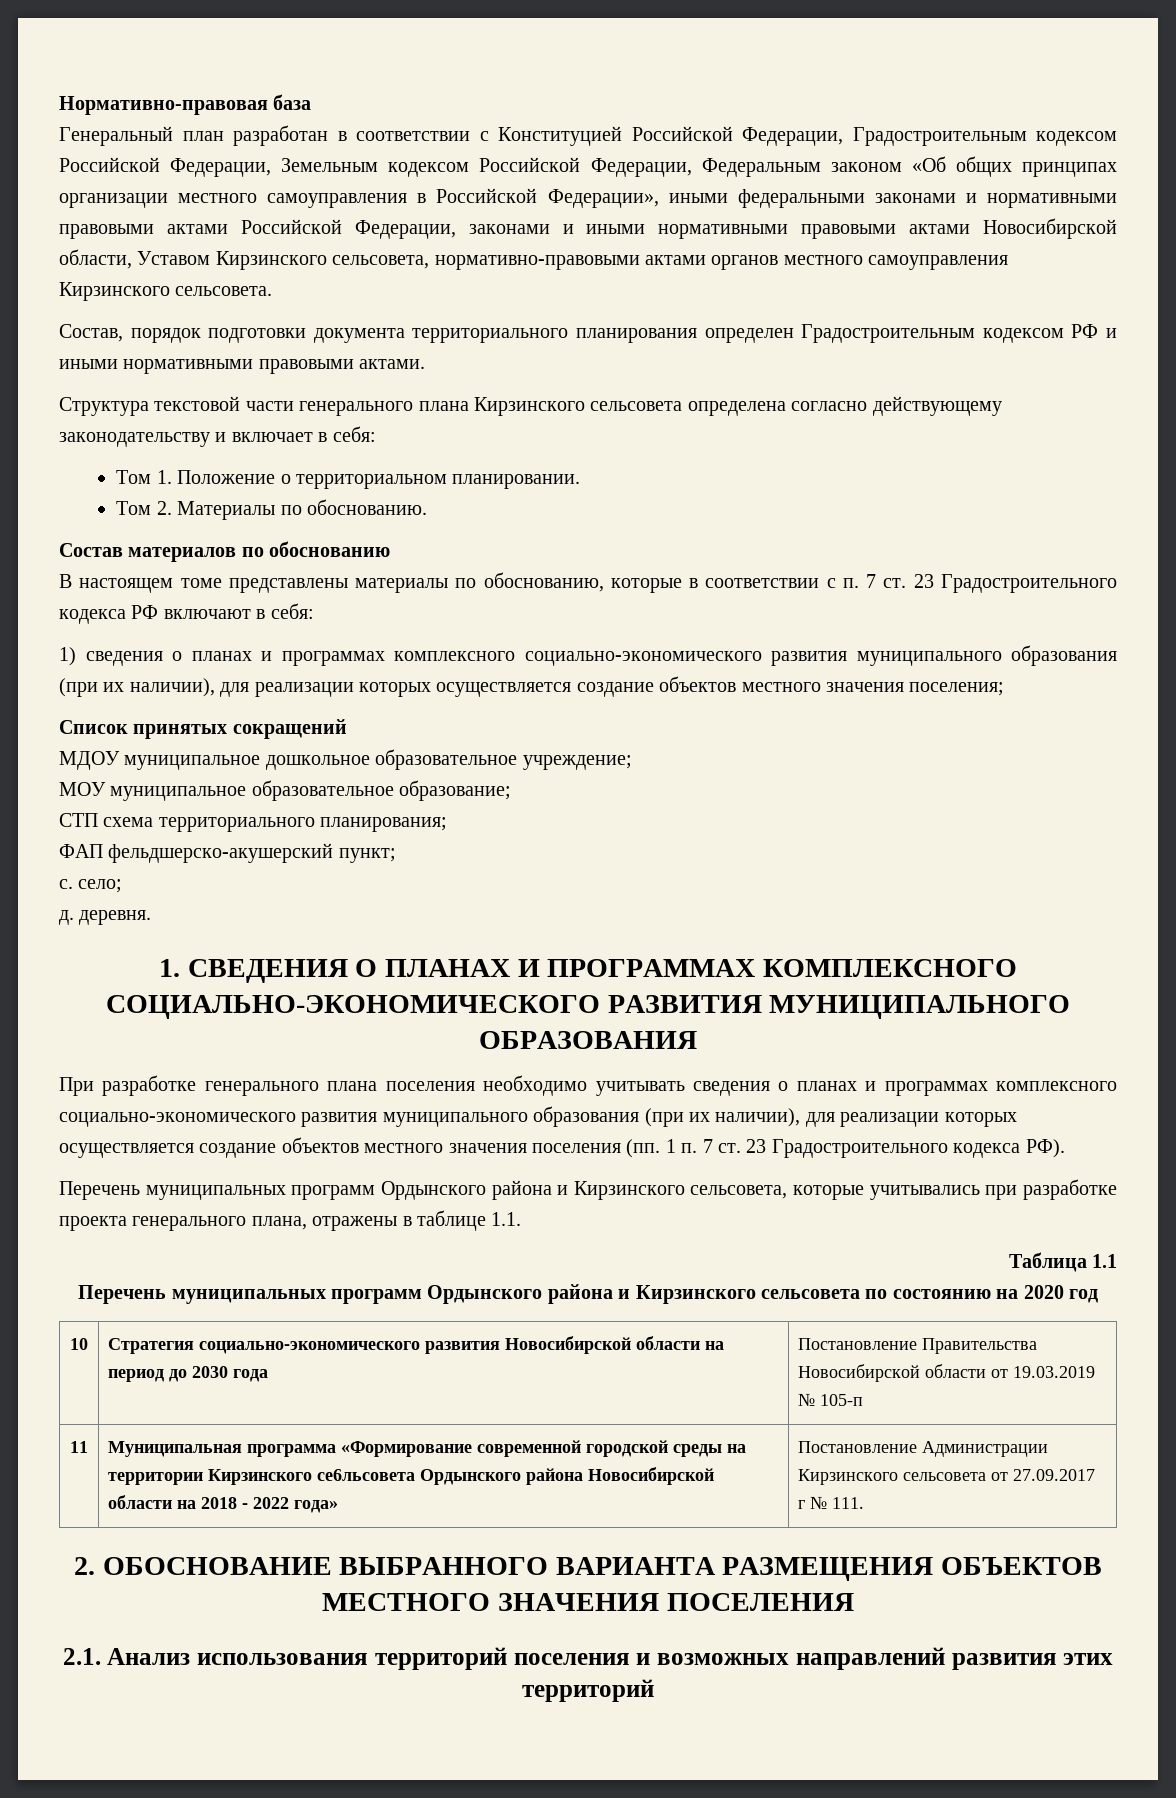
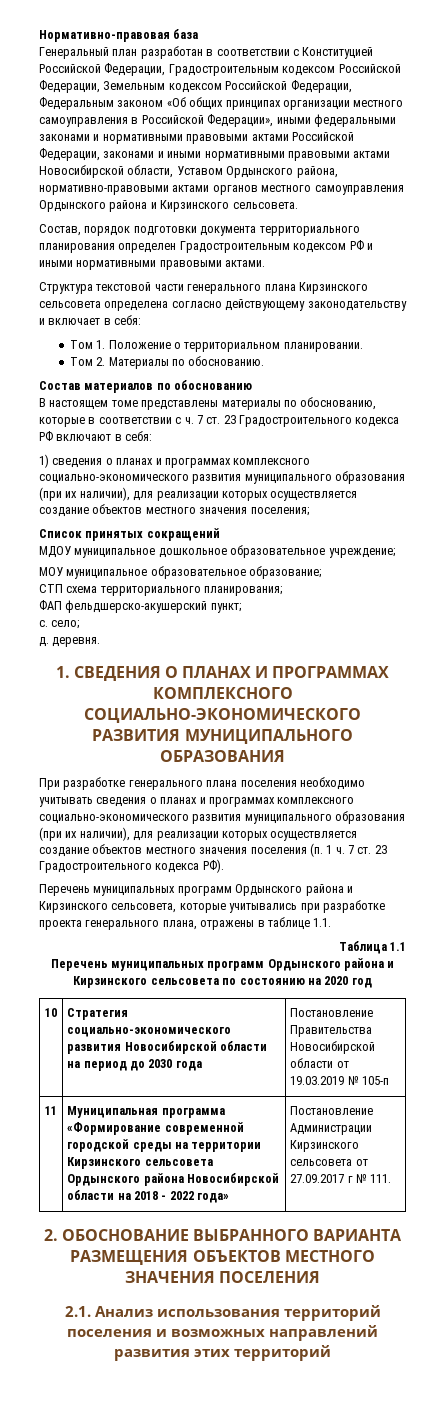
- Генеральный план разработан в соответствии с Конституцией Российской Федерации, Градостроительным кодексом Российской Федерации, Земельным кодексом Российской Федерации, Федеральным законом «Об общих принципах организации местного самоуправления в Российской Федерации», иными федеральными законами и нормативными правовыми актами Российской Федерации, законами и иными нормативными правовыми актами Новосибирской области, Уставом Кирзинского сельсовета, нормативно-правовыми актами органов местного самоуправления Кирзинского сельсовета.
+ Генеральный план разработан в соответствии с Конституцией Российской Федерации, Градостроительным кодексом Российской Федерации, Земельным кодексом Российской Федерации, Федеральным законом «Об общих принципах организации местного самоуправления в Российской Федерации», иными федеральными законами и нормативными правовыми актами Российской Федерации, законами и иными нормативными правовыми актами Новосибирской области, Уставом Ордынского района, нормативно-правовыми актами органов местного самоуправления Ордынского района и Кирзинского сельсовета.
- В настоящем томе представлены материалы по обоснованию, которые в соответствии с п. 7 ст. 23 Градостроительного кодекса РФ включают в себя:
+ В настоящем томе представлены материалы по обоснованию, которые в соответствии с ч. 7 ст. 23 Градостроительного кодекса РФ включают в себя:
- При разработке генерального плана поселения необходимо учитывать сведения о планах и программах комплексного социально-экономического развития муниципального образования (при их наличии), для реализации которых осуществляется создание объектов местного значения поселения (пп. 1 п. 7 ст. 23 Градостроительного кодекса РФ).
+ При разработке генерального плана поселения необходимо учитывать сведения о планах и программах комплексного социально-экономического развития муниципального образования (при их наличии), для реализации которых осуществляется создание объектов местного значения поселения (п. 1 ч. 7 ст. 23 Градостроительного кодекса РФ).
- 11 | Муниципальная программа «Формирование современной городской среды на территории Кирзинского се6льсовета Ордынского района Новосибирской области на 2018 - 2022 года» | Постановление Администрации Кирзинского сельсовета от 27.09.2017 г № 111.
+ 11 | Муниципальная программа «Формирование современной городской среды на территории Кирзинского сельсовета Ордынского района Новосибирской области на 2018 - 2022 года» | Постановление Администрации Кирзинского сельсовета от 27.09.2017 г № 111.

